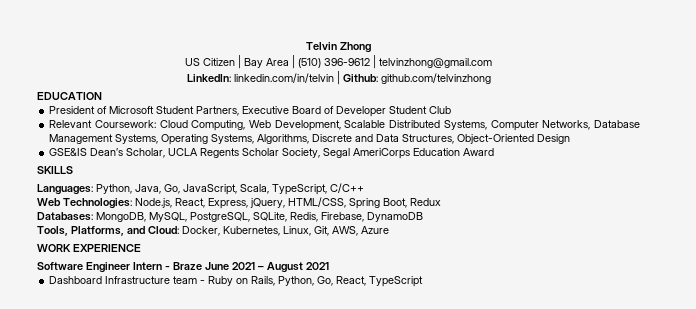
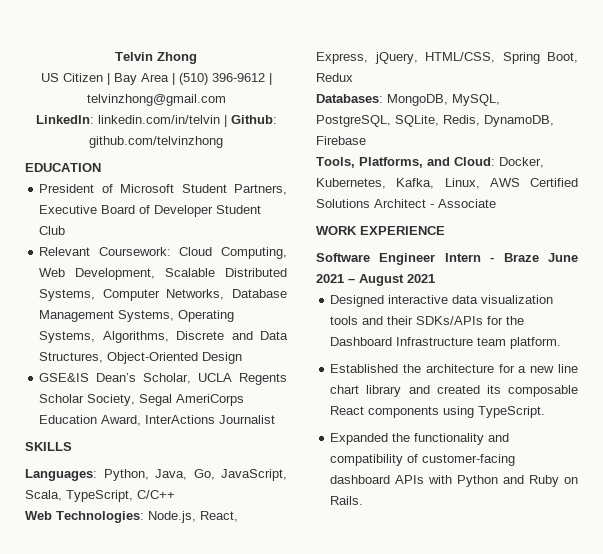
- GSE&IS Dean’s Scholar, UCLA Regents Scholar Society, Segal AmeriCorps Education Award
+ GSE&IS Dean’s Scholar, UCLA Regents Scholar Society, Segal AmeriCorps Education Award, InterActions Journalist
- Databases: MongoDB, MySQL, PostgreSQL, SQLite, Redis, Firebase, DynamoDB
+ Databases: MongoDB, MySQL, PostgreSQL, SQLite, Redis, DynamoDB, Firebase
- Tools, Platforms, and Cloud: Docker, Kubernetes, Linux, Git, AWS, Azure
+ Tools, Platforms, and Cloud: Docker, Kubernetes, Kafka, Linux, AWS Certified Solutions Architect - Associate
- Dashboard Infrastructure team - Ruby on Rails, Python, Go, React, TypeScript
+ Designed interactive data visualization tools and their SDKs/APIs for the Dashboard Infrastructure team platform.
+ Established the architecture for a new line chart library and created its composable React components using TypeScript.
+ Expanded the functionality and compatibility of customer-facing dashboard APIs with Python and Ruby on Rails.

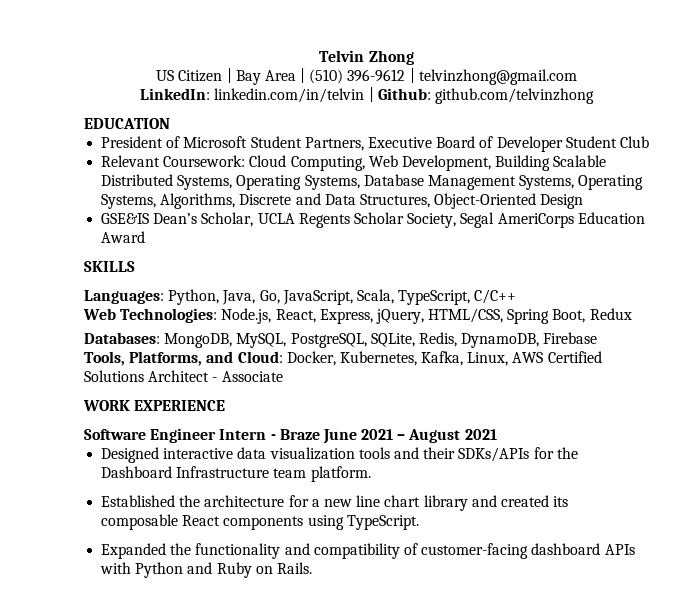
- Relevant Coursework: Cloud Computing, Web Development, Scalable Distributed Systems, Computer Networks, Database Management Systems, Operating Systems, Algorithms, Discrete and Data Structures, Object-Oriented Design
+ Relevant Coursework: Cloud Computing, Web Development, Building Scalable Distributed Systems, Operating Systems, Database Management Systems, Operating Systems, Algorithms, Discrete and Data Structures, Object-Oriented Design
- GSE&IS Dean’s Scholar, UCLA Regents Scholar Society, Segal AmeriCorps Education Award, InterActions Journalist
+ GSE&IS Dean’s Scholar, UCLA Regents Scholar Society, Segal AmeriCorps Education Award

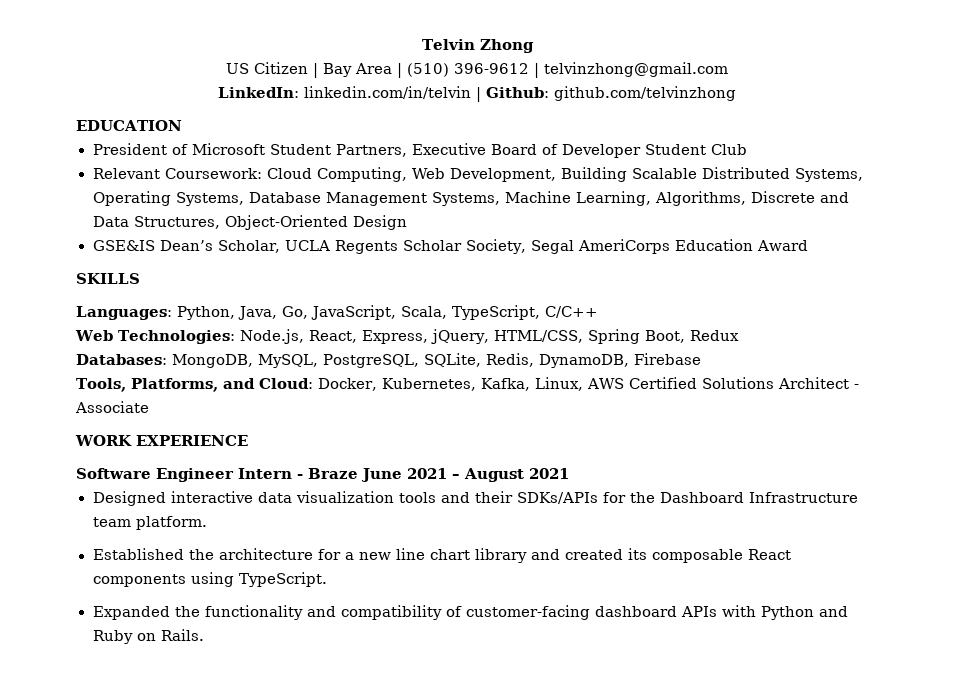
- Relevant Coursework: Cloud Computing, Web Development, Building Scalable Distributed Systems, Operating Systems, Database Management Systems, Operating Systems, Algorithms, Discrete and Data Structures, Object-Oriented Design
+ Relevant Coursework: Cloud Computing, Web Development, Building Scalable Distributed Systems, Operating Systems, Database Management Systems, Machine Learning, Algorithms, Discrete and Data Structures, Object-Oriented Design

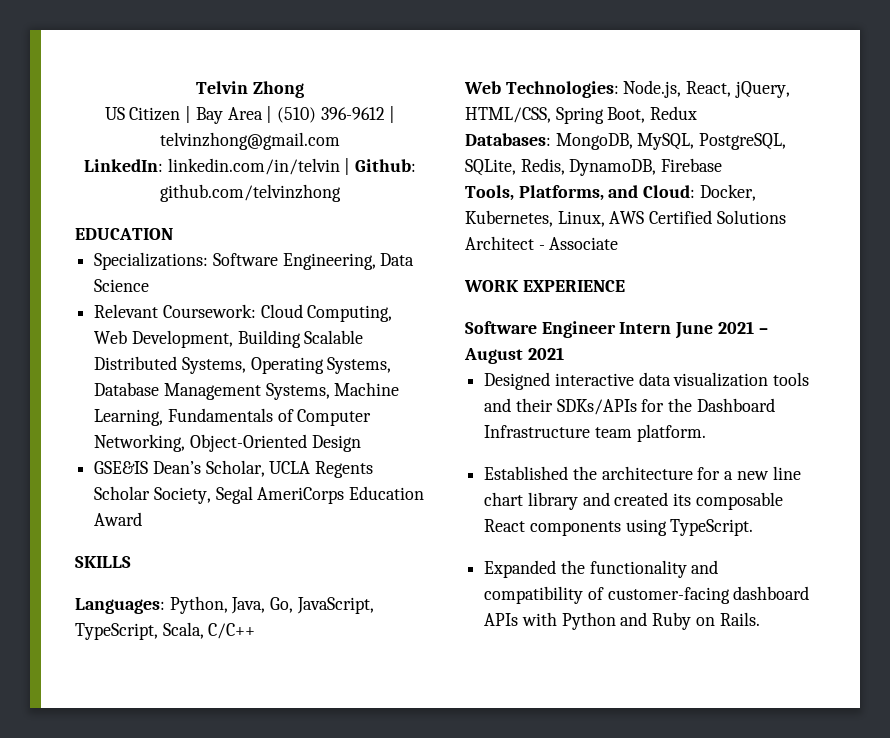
- President of Microsoft Student Partners, Executive Board of Developer Student Club
+ Specializations: Software Engineering, Data Science
- Relevant Coursework: Cloud Computing, Web Development, Building Scalable Distributed Systems, Operating Systems, Database Management Systems, Machine Learning, Algorithms, Discrete and Data Structures, Object-Oriented Design
+ Relevant Coursework: Cloud Computing, Web Development, Building Scalable Distributed Systems, Operating Systems, Database Management Systems, Machine Learning, Fundamentals of Computer Networking, Object-Oriented Design
- Languages: Python, Java, Go, JavaScript, Scala, TypeScript, C/C++
+ Languages: Python, Java, Go, JavaScript, TypeScript, Scala, C/C++
- Web Technologies: Node.js, React, Express, jQuery, HTML/CSS, Spring Boot, Redux
+ Web Technologies: Node.js, React, jQuery, HTML/CSS, Spring Boot, Redux
- Tools, Platforms, and Cloud: Docker, Kubernetes, Kafka, Linux, AWS Certified Solutions Architect - Associate
+ Tools, Platforms, and Cloud: Docker, Kubernetes, Linux, AWS Certified Solutions Architect - Associate
- Software Engineer Intern - Braze June 2021 – August 2021
+ Software Engineer Intern June 2021 – August 2021

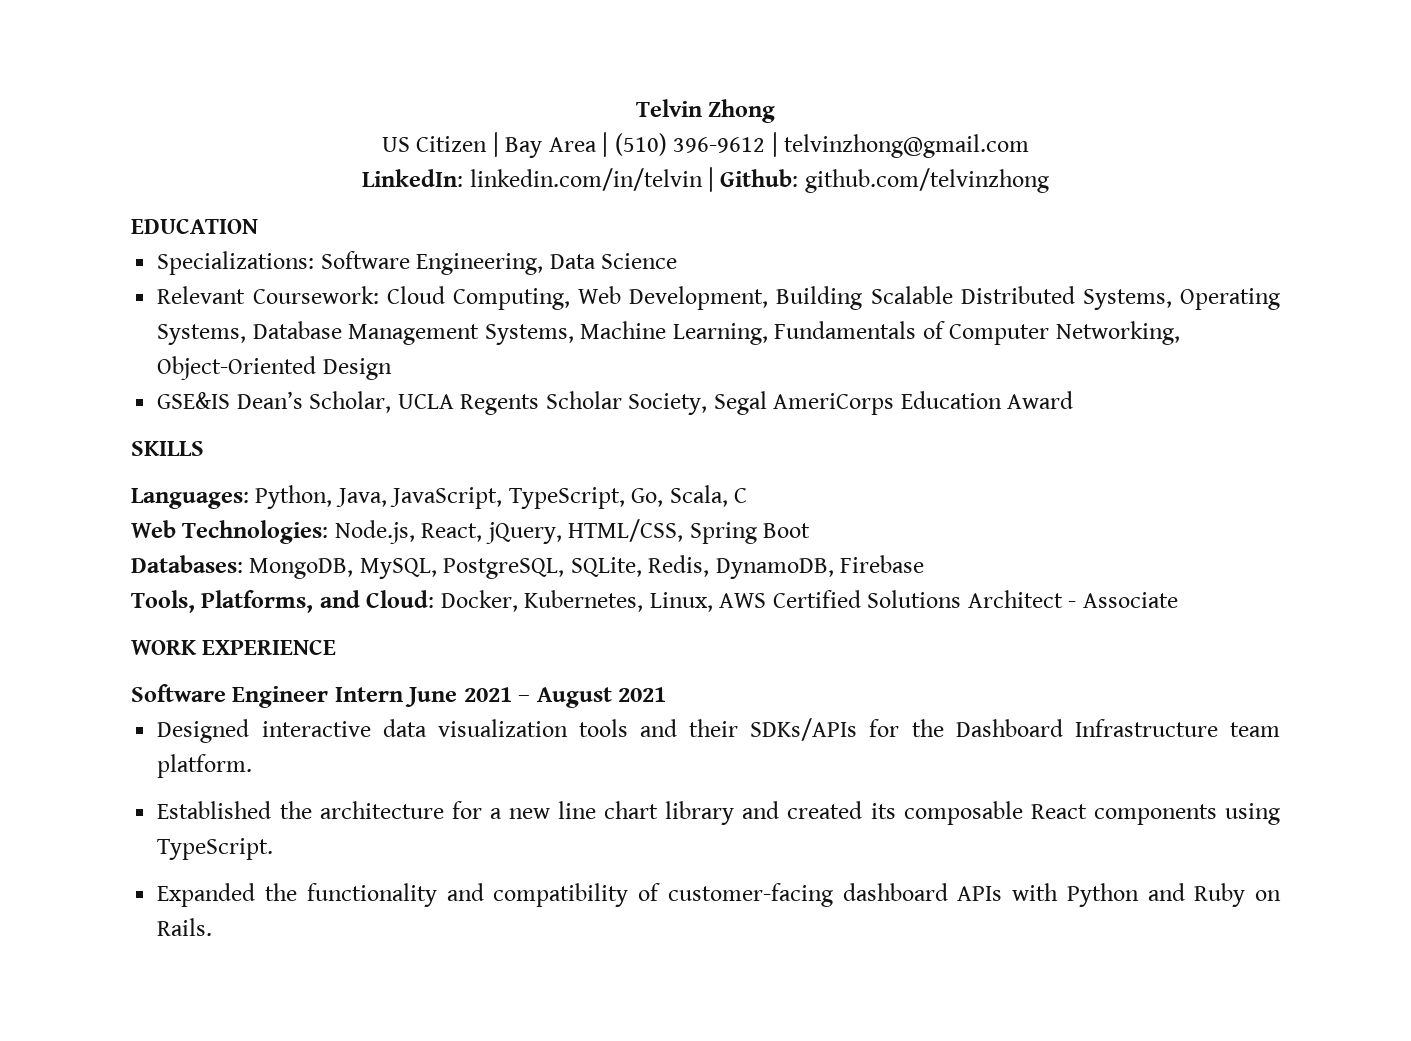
- Languages: Python, Java, Go, JavaScript, TypeScript, Scala, C/C++
+ Languages: Python, Java, JavaScript, TypeScript, Go, Scala, C
- Web Technologies: Node.js, React, jQuery, HTML/CSS, Spring Boot, Redux
+ Web Technologies: Node.js, React, jQuery, HTML/CSS, Spring Boot

